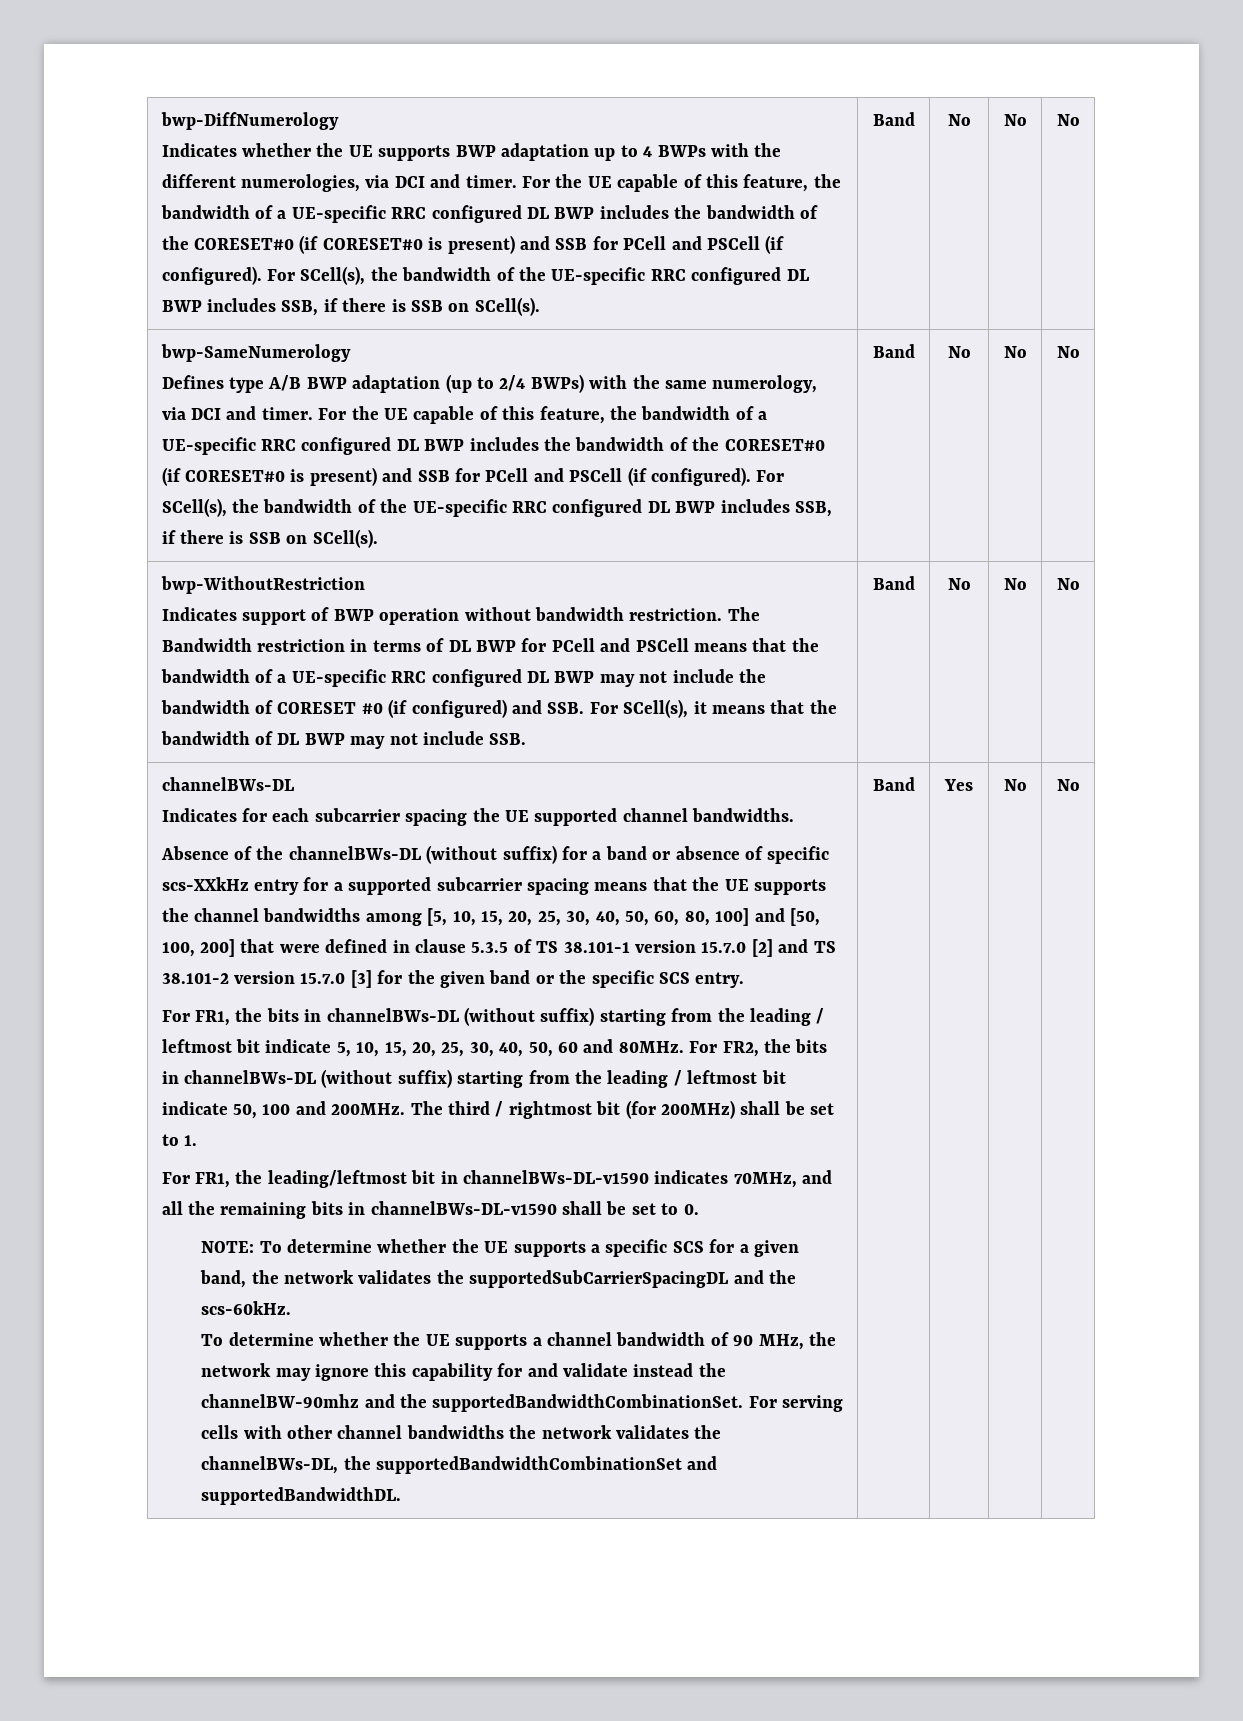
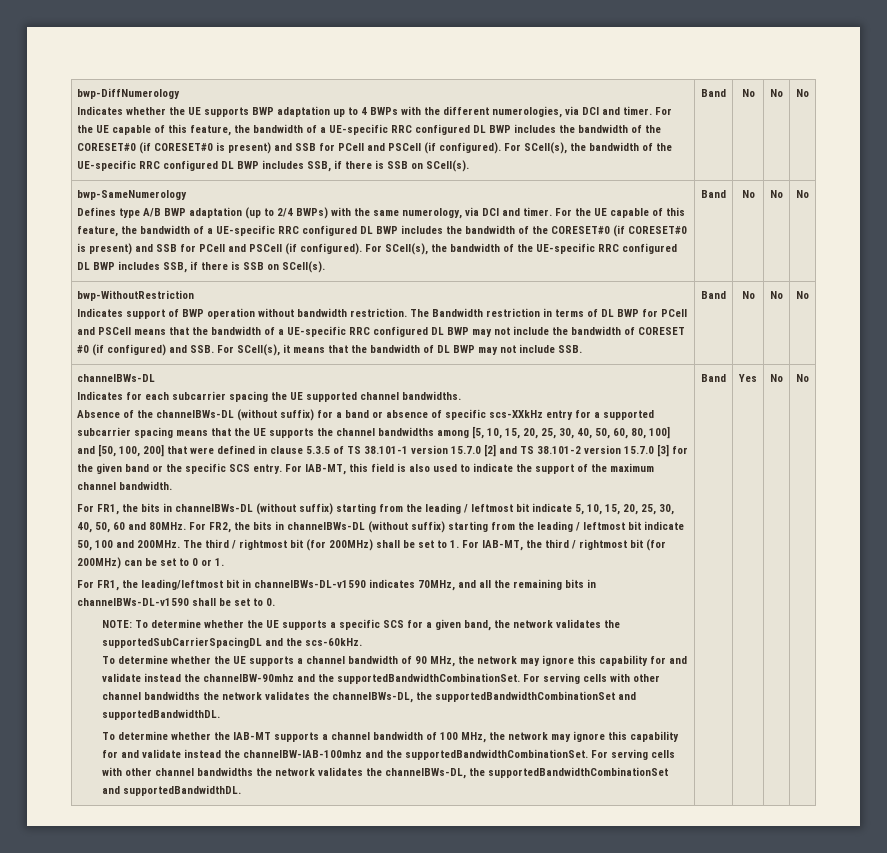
+ For IAB-MT, this field is also used to indicate the support of the maximum channel bandwidth.
- The third / rightmost bit (for 200MHz) shall be set to 1.
+ The third / rightmost bit (for 200MHz) shall be set to 1. For IAB-MT, the third / rightmost bit (for 200MHz) can be set to 0 or 1.
+ To determine whether the IAB-MT supports a channel bandwidth of 100 MHz, the network may ignore this capability for and validate instead the channelBW-IAB-100mhz and the supportedBandwidthCombinationSet. For serving cells with other channel bandwidths the network validates the channelBWs-DL, the supportedBandwidthCombinationSet and supportedBandwidthDL.

